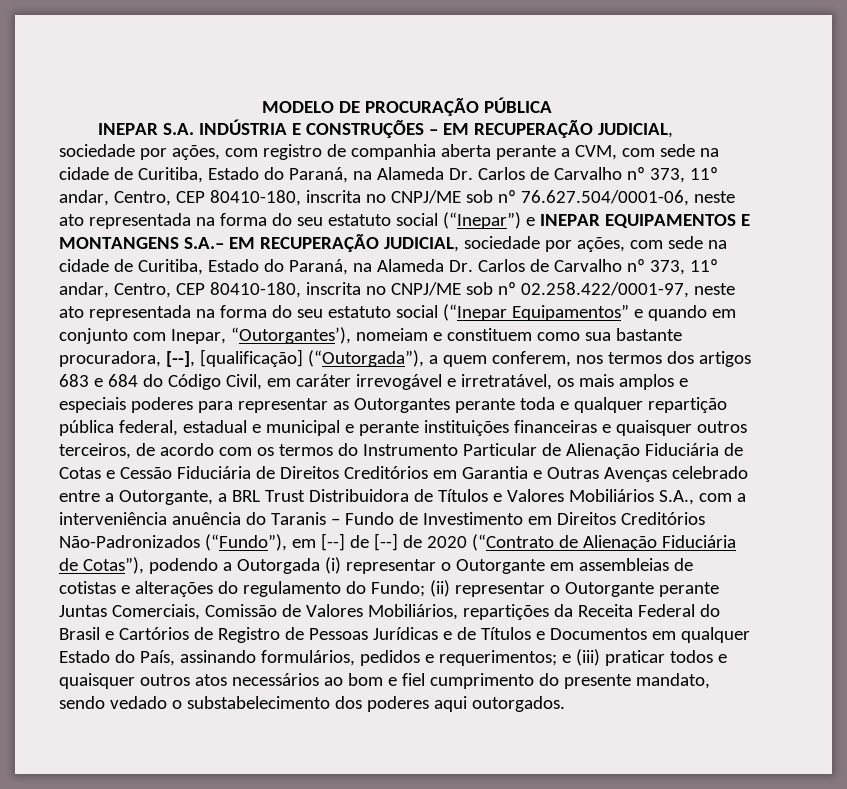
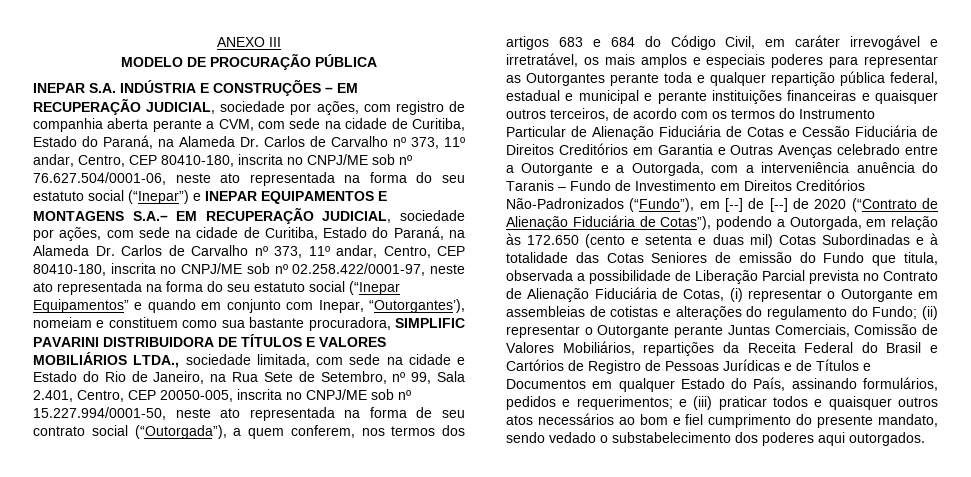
+ ANEXO III
- INEPAR S.A. INDÚSTRIA E CONSTRUÇÕES – EM RECUPERAÇÃO JUDICIAL, sociedade por ações, com registro de companhia aberta perante a CVM, com sede na cidade de Curitiba, Estado do Paraná, na Alameda Dr. Carlos de Carvalho nº 373, 11º andar, Centro, CEP 80410-180, inscrita no CNPJ/ME sob nº 76.627.504/0001-06, neste ato representada na forma do seu estatuto social (“Inepar”) e INEPAR EQUIPAMENTOS E MONTANGENS S.A.– EM RECUPERAÇÃO JUDICIAL, sociedade por ações, com sede na cidade de Curitiba, Estado do Paraná, na Alameda Dr. Carlos de Carvalho nº 373, 11º andar, Centro, CEP 80410-180, inscrita no CNPJ/ME sob nº 02.258.422/0001-97, neste ato representada na forma do seu estatuto social (“Inepar Equipamentos” e quando em conjunto com Inepar, “Outorgantes’), nomeiam e constituem como sua bastante procuradora, [--], [qualificação] (“Outorgada”), a quem conferem, nos termos dos artigos 683 e 684 do Código Civil, em caráter irrevogável e irretratável, os mais amplos e especiais poderes para representar as Outorgantes perante toda e qualquer repartição pública federal, estadual e municipal e perante instituições financeiras e quaisquer outros terceiros, de acordo com os termos do Instrumento Particular de Alienação Fiduciária de Cotas e Cessão Fiduciária de Direitos Creditórios em Garantia e Outras Avenças celebrado entre a Outorgante, a BRL Trust Distribuidora de Títulos e Valores Mobiliários S.A., com a interveniência anuência do Taranis – Fundo de Investimento em Direitos Creditórios Não-Padronizados (“Fundo”), em [--] de [--] de 2020 (“Contrato de Alienação Fiduciária de Cotas”), podendo a Outorgada (i) representar o Outorgante em assembleias de cotistas e alterações do regulamento do Fundo;
+ INEPAR S.A. INDÚSTRIA E CONSTRUÇÕES – EM RECUPERAÇÃO JUDICIAL, sociedade por ações, com registro de companhia aberta perante a CVM, com sede na cidade de Curitiba, Estado do Paraná, na Alameda Dr. Carlos de Carvalho nº 373, 11º andar, Centro, CEP 80410-180, inscrita no CNPJ/ME sob nº 76.627.504/0001-06, neste ato representada na forma do seu estatuto social (“Inepar”) e INEPAR EQUIPAMENTOS E MONTAGENS S.A.– EM RECUPERAÇÃO JUDICIAL, sociedade por ações, com sede na cidade de Curitiba, Estado do Paraná, na Alameda Dr. Carlos de Carvalho nº 373, 11º andar, Centro, CEP 80410-180, inscrita no CNPJ/ME sob nº 02.258.422/0001-97, neste ato representada na forma do seu estatuto social (“Inepar Equipamentos” e quando em conjunto com Inepar, “Outorgantes’), nomeiam e constituem como sua bastante procuradora, SIMPLIFIC PAVARINI DISTRIBUIDORA DE TÍTULOS E VALORES MOBILIÁRIOS LTDA., sociedade limitada, com sede na cidade e Estado do Rio de Janeiro, na Rua Sete de Setembro, nº 99, Sala 2.401, Centro, CEP 20050-005, inscrita no CNPJ/ME sob nº 15.227.994/0001-50, neste ato representada na forma de seu contrato social (“Outorgada”), a quem conferem, nos termos dos artigos 683 e 684 do Código Civil, em caráter irrevogável e irretratável, os mais amplos e especiais poderes para representar as Outorgantes perante toda e qualquer repartição pública federal, estadual e municipal e perante instituições financeiras e quaisquer outros terceiros, de acordo com os termos do Instrumento Particular de Alienação Fiduciária de Cotas e Cessão Fiduciária de Direitos Creditórios em Garantia e Outras Avenças celebrado entre a Outorgante e a Outorgada, com a interveniência anuência do Taranis – Fundo de Investimento em Direitos Creditórios Não-Padronizados (“Fundo”), em [--] de [--] de 2020 (“Contrato de Alienação Fiduciária de Cotas”), podendo a Outorgada, em relação às 172.650 (cento e setenta e duas mil) Cotas Subordinadas e à totalidade das Cotas Seniores de emissão do Fundo que titula, observada a possibilidade de Liberação Parcial prevista no Contrato de Alienação Fiduciária de Cotas, (i) representar o Outorgante em assembleias de cotistas e alterações do regulamento do Fundo;

